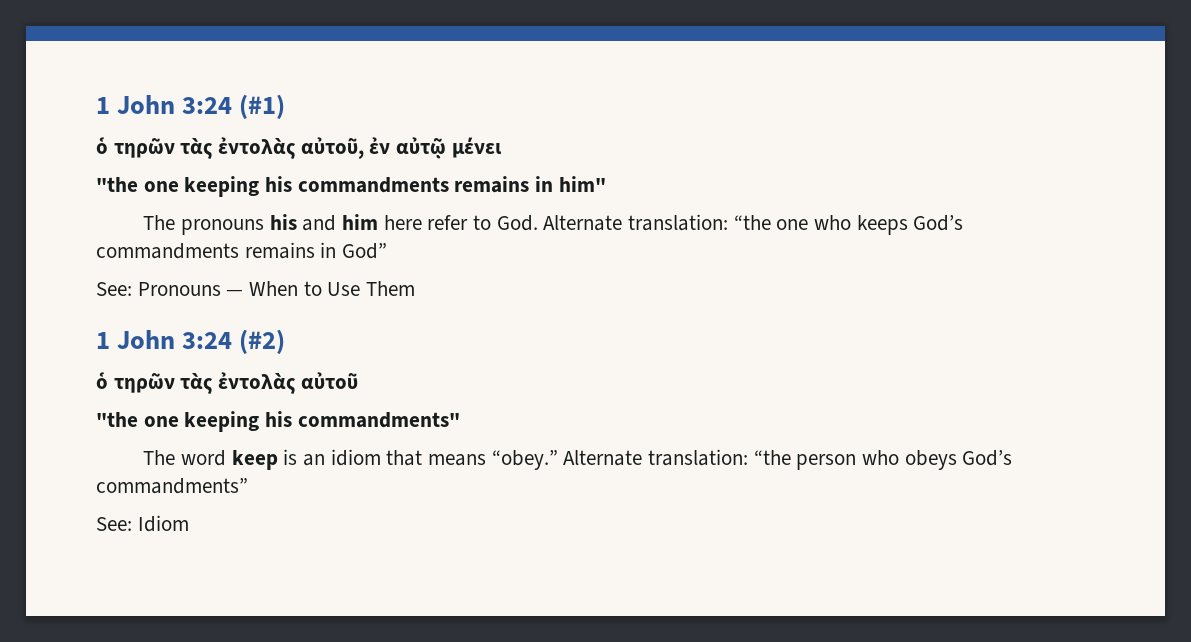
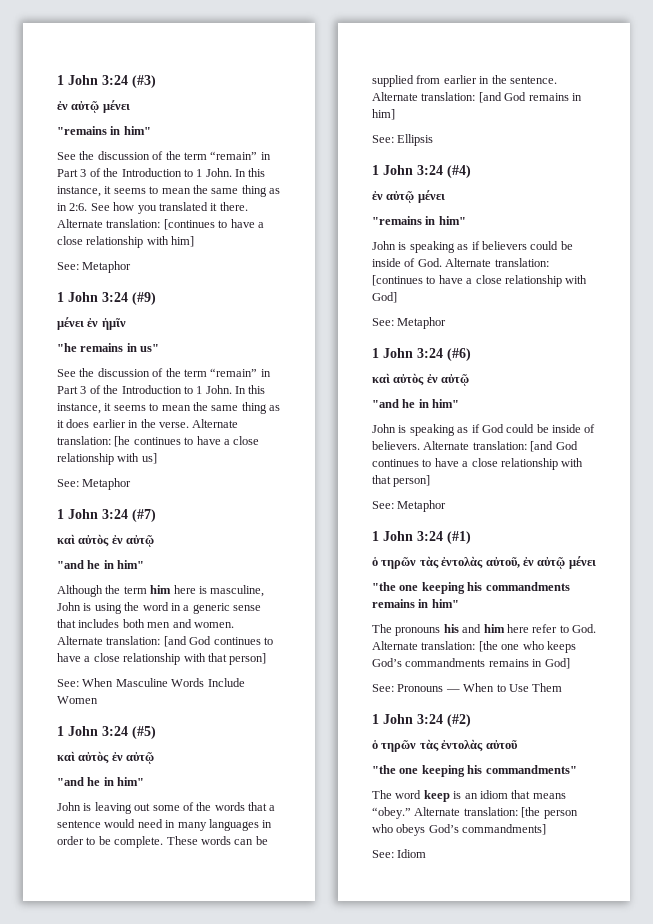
+ 1 John 3:24 (#3)
+ ἐν αὐτῷ μένει
+ "remains in him"
+ See the discussion of the term “remain” in Part 3 of the Introduction to 1 John. In this instance, it seems to mean the same thing as in 2:6. See how you translated it there. Alternate translation: [continues to have a close relationship with him]
+ See: Metaphor
+ 1 John 3:24 (#9)
+ μένει ἐν ἡμῖν
+ "he remains in us"
+ See the discussion of the term “remain” in Part 3 of the Introduction to 1 John. In this instance, it seems to mean the same thing as it does earlier in the verse. Alternate translation: [he continues to have a close relationship with us]
+ See: Metaphor
+ 1 John 3:24 (#7)
+ καὶ αὐτὸς ἐν αὐτῷ
+ "and he in him"
+ Although the term him here is masculine, John is using the word in a generic sense that includes both men and women. Alternate translation: [and God continues to have a close relationship with that person]
+ See: When Masculine Words Include Women
+ 1 John 3:24 (#5)
+ καὶ αὐτὸς ἐν αὐτῷ
+ "and he in him"
+ John is leaving out some of the words that a sentence would need in many languages in order to be complete. These words can be supplied from earlier in the sentence. Alternate translation: [and God remains in him]
+ See: Ellipsis
+ 1 John 3:24 (#4)
+ ἐν αὐτῷ μένει
+ "remains in him"
+ John is speaking as if believers could be inside of God. Alternate translation: [continues to have a close relationship with God]
+ See: Metaphor
+ 1 John 3:24 (#6)
+ καὶ αὐτὸς ἐν αὐτῷ
+ "and he in him"
+ John is speaking as if God could be inside of believers. Alternate translation: [and God continues to have a close relationship with that person]
+ See: Metaphor
- The pronouns his and him here refer to God. Alternate translation: “the one who keeps God’s commandments remains in God”
+ The pronouns his and him here refer to God. Alternate translation: [the one who keeps God’s commandments remains in God]
- Alternate translation: “the person who obeys God’s commandments”
+ Alternate translation: [the person who obeys God’s commandments]

